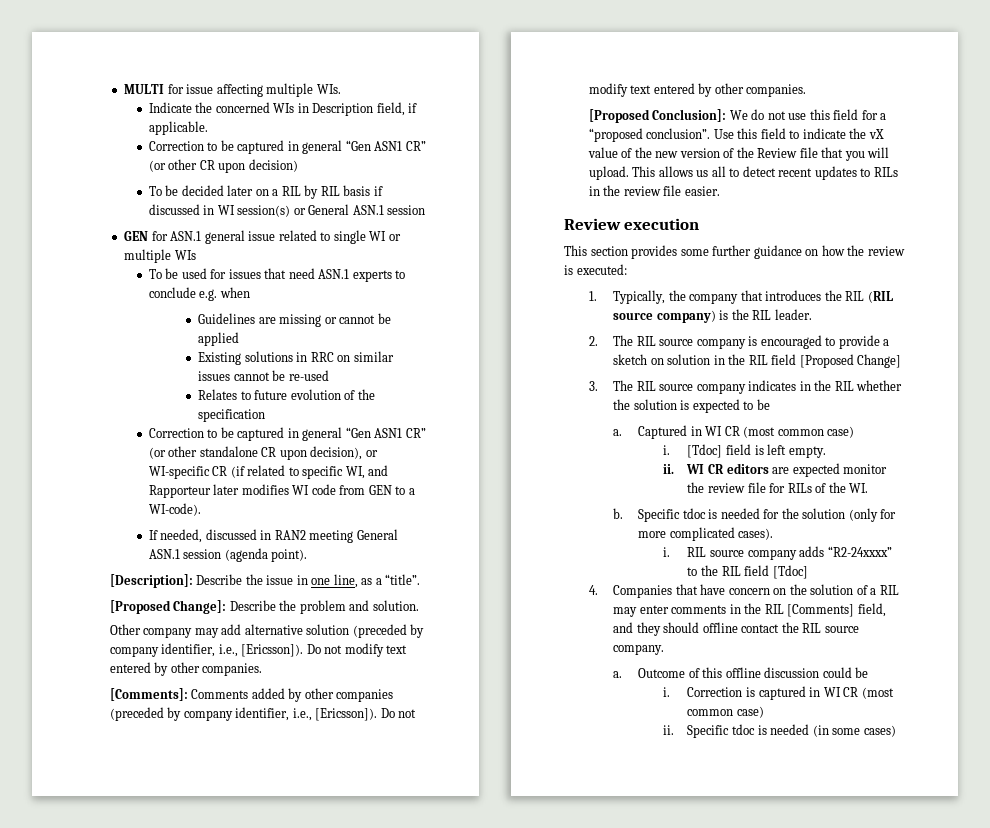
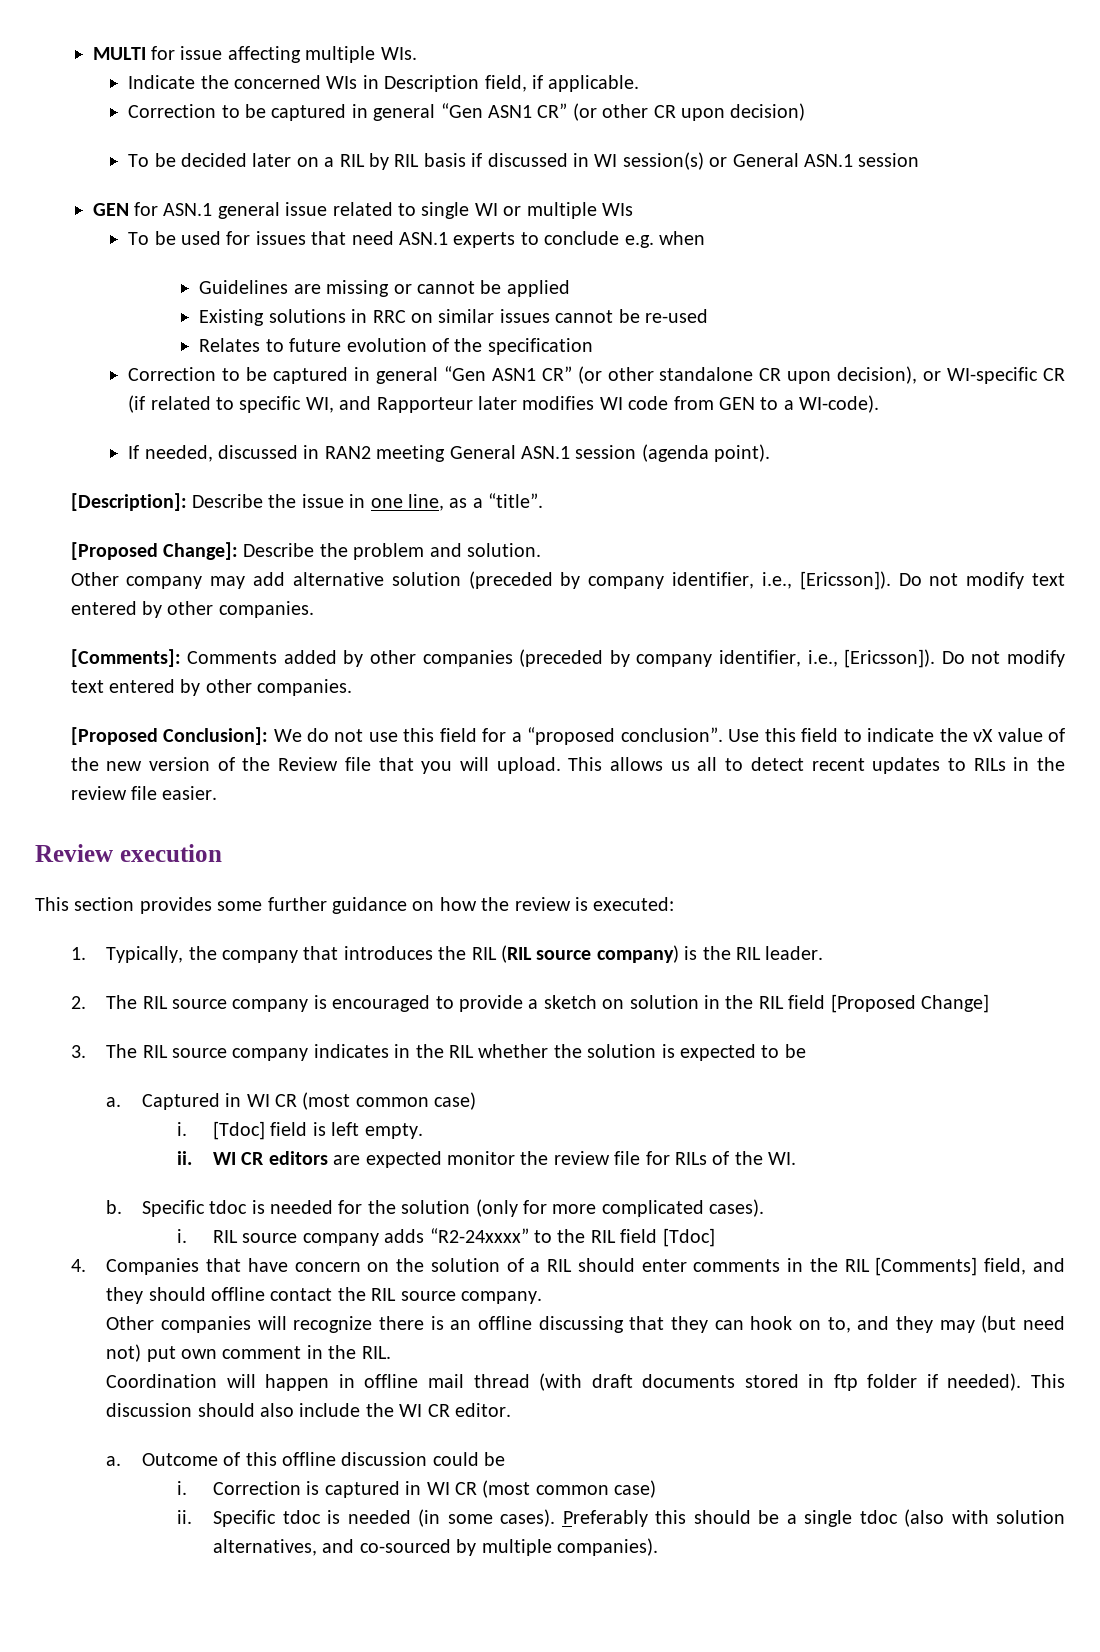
- 4. Companies that have concern on the solution of a RIL may enter comments in the RIL [Comments] field, and they should offline contact the RIL source company.
+ 4. Companies that have concern on the solution of a RIL should enter comments in the RIL [Comments] field, and they should offline contact the RIL source company.
+ Other companies will recognize there is an offline discussing that they can hook on to, and they may (but need not) put own comment in the RIL.
+ Coordination will happen in offline mail thread (with draft documents stored in ftp folder if needed). This discussion should also include the WI CR editor.
- Specific tdoc is needed (in some cases)
+ Specific tdoc is needed (in some cases). Preferably this should be a single tdoc (also with solution alternatives, and co-sourced by multiple companies).

